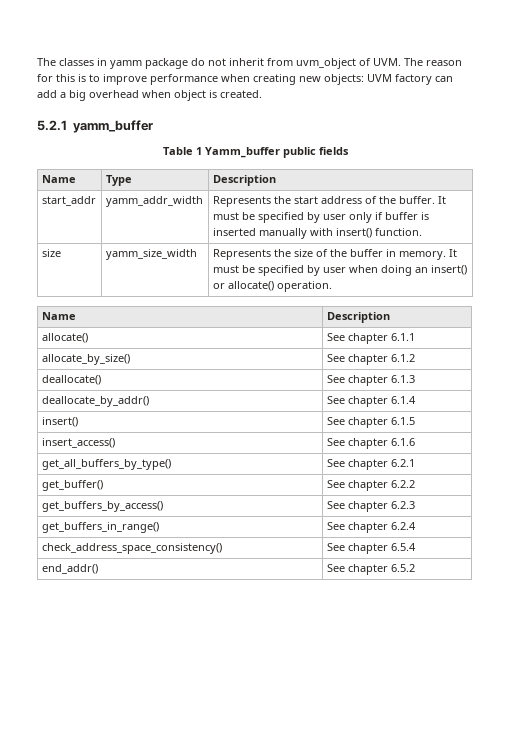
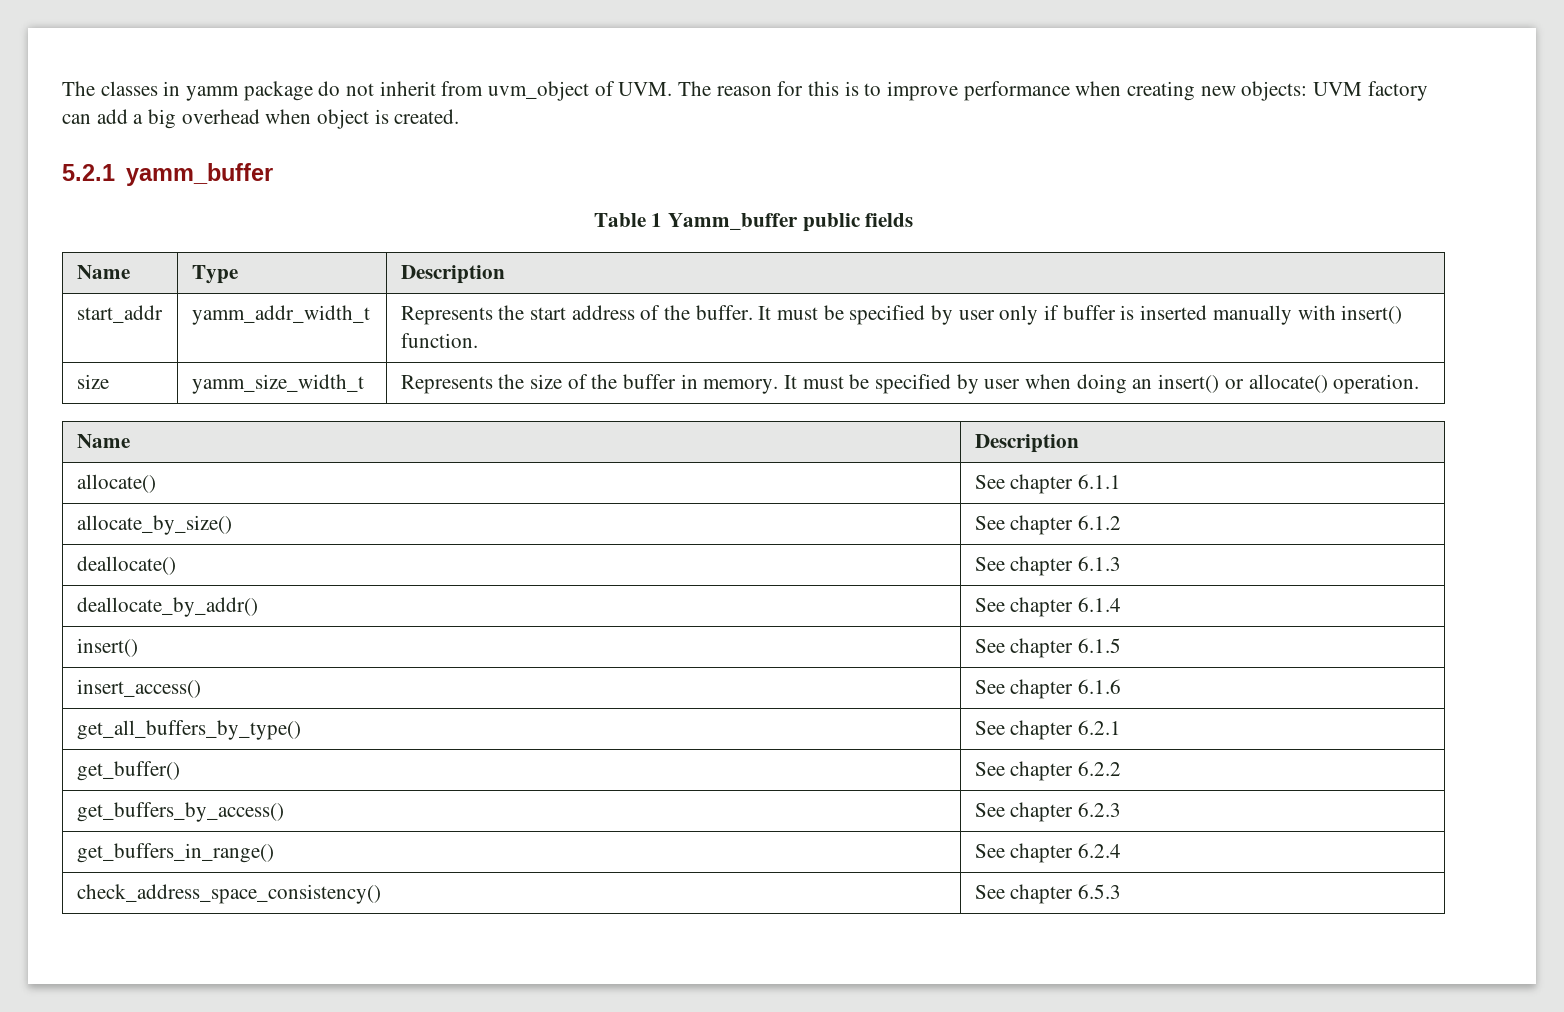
- start_addr | yamm_addr_width | Represents the start address of the buffer. It must be specified by user only if buffer is inserted manually with insert() function.
+ start_addr | yamm_addr_width_t | Represents the start address of the buffer. It must be specified by user only if buffer is inserted manually with insert() function.
- size | yamm_size_width | Represents the size of the buffer in memory. It must be specified by user when doing an insert() or allocate() operation.
+ size | yamm_size_width_t | Represents the size of the buffer in memory. It must be specified by user when doing an insert() or allocate() operation.
- check_address_space_consistency() | See chapter 6.5.4
- end_addr() | See chapter 6.5.2
+ check_address_space_consistency() | See chapter 6.5.3

